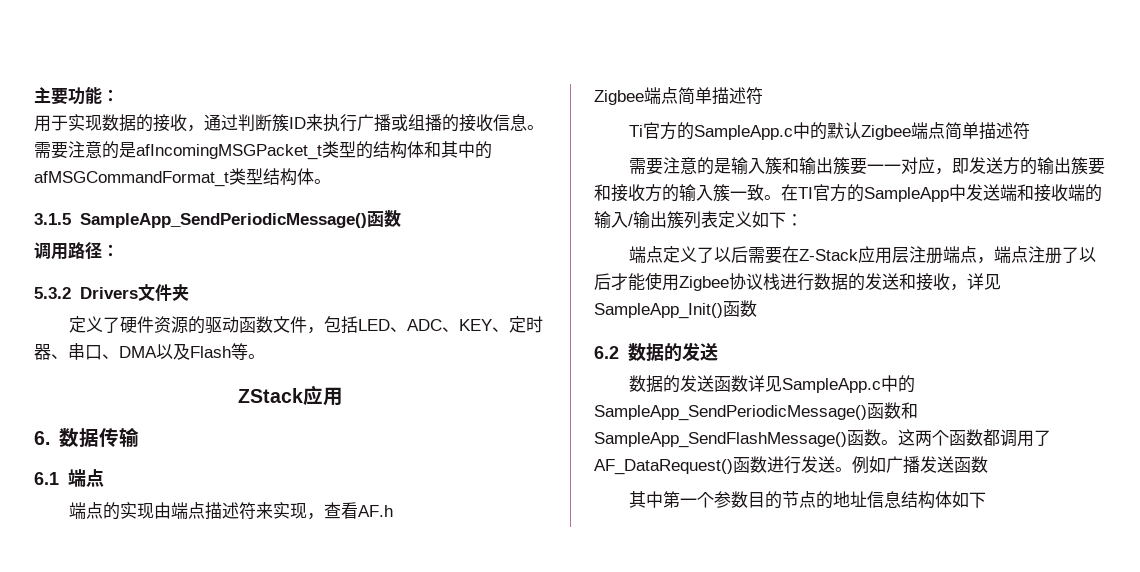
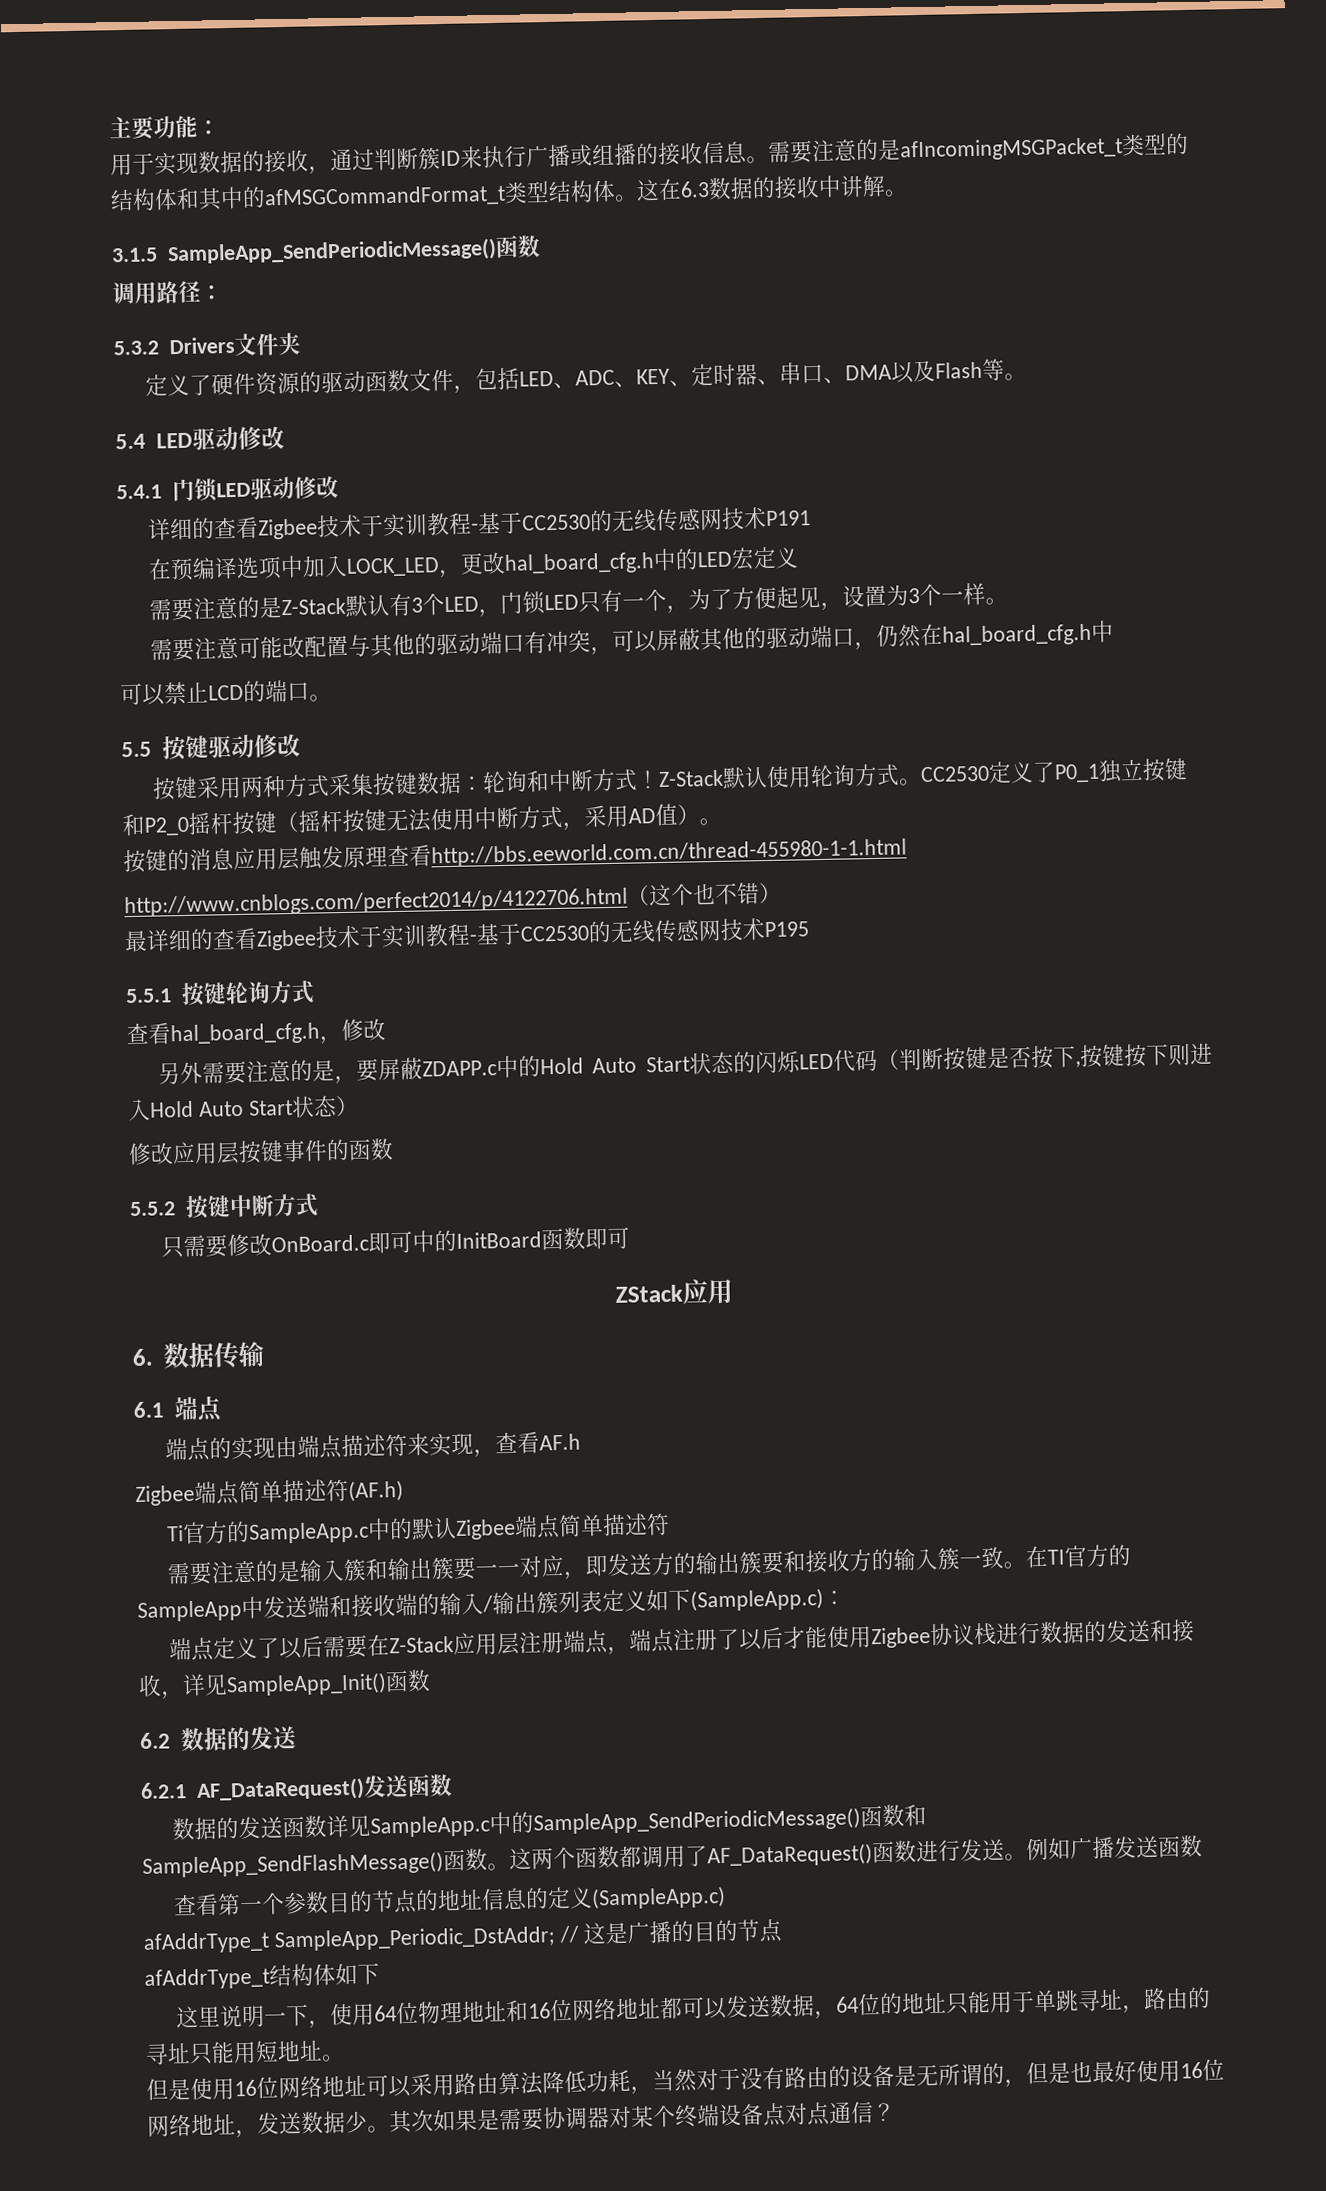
+ 这在6.3数据的接收中讲解。
+ 5.4 LED驱动修改
+ 5.4.1门锁LED驱动修改
+ 详细的查看Zigbee技术于实训教程-基于CC2530的无线传感网技术P191
+ 在预编译选项中加入LOCK_LED，更改hal_board_cfg.h中的LED宏定义
+ 需要注意的是Z-Stack默认有3个LED，门锁LED只有一个，为了方便起见，设置为3个一样。
+ 需要注意可能改配置与其他的驱动端口有冲突，可以屏蔽其他的驱动端口，仍然在hal_board_cfg.h中
+ 可以禁止LCD的端口。
+ 5.5按键驱动修改
+ 按键采用两种方式采集按键数据：轮询和中断方式！Z-Stack默认使用轮询方式。CC2530定义了P0_1独立按键和P2_0摇杆按键（摇杆按键无法使用中断方式，采用AD值）。
+ 按键的消息应用层触发原理查看http://bbs.eeworld.com.cn/thread-455980-1-1.html
+ http://www.cnblogs.com/perfect2014/p/4122706.html（这个也不错）
+ 最详细的查看Zigbee技术于实训教程-基于CC2530的无线传感网技术P195
+ 5.5.1按键轮询方式
+ 查看hal_board_cfg.h，修改
+ 另外需要注意的是，要屏蔽ZDAPP.c中的Hold Auto Start状态的闪烁LED代码（判断按键是否按下,按键按下则进入Hold Auto Start状态）
+ 修改应用层按键事件的函数
+ 5.5.2按键中断方式
+ 只需要修改OnBoard.c即可中的InitBoard函数即可
  端点的实现由端点描述符来实现，查看AF.h
- Zigbee端点简单描述符
+ Zigbee端点简单描述符(AF.h)
- 在TI官方的SampleApp中发送端和接收端的输入/输出簇列表定义如下：
+ 在TI官方的SampleApp中发送端和接收端的输入/输出簇列表定义如下(SampleApp.c)：
+ 6.2.1 AF_DataRequest()发送函数
- 其中第一个参数目的节点的地址信息结构体如下
+ 查看第一个参数目的节点的地址信息的定义(SampleApp.c)
+ afAddrType_t SampleApp_Periodic_DstAddr; // 这是广播的目的节点
+ afAddrType_t结构体如下
+ 这里说明一下，使用64位物理地址和16位网络地址都可以发送数据，64位的地址只能用于单跳寻址，路由的寻址只能用短地址。
+ 但是使用16位网络地址可以采用路由算法降低功耗，当然对于没有路由的设备是无所谓的，但是也最好使用16位网络地址，发送数据少。其次如果是需要协调器对某个终端设备点对点通信？

